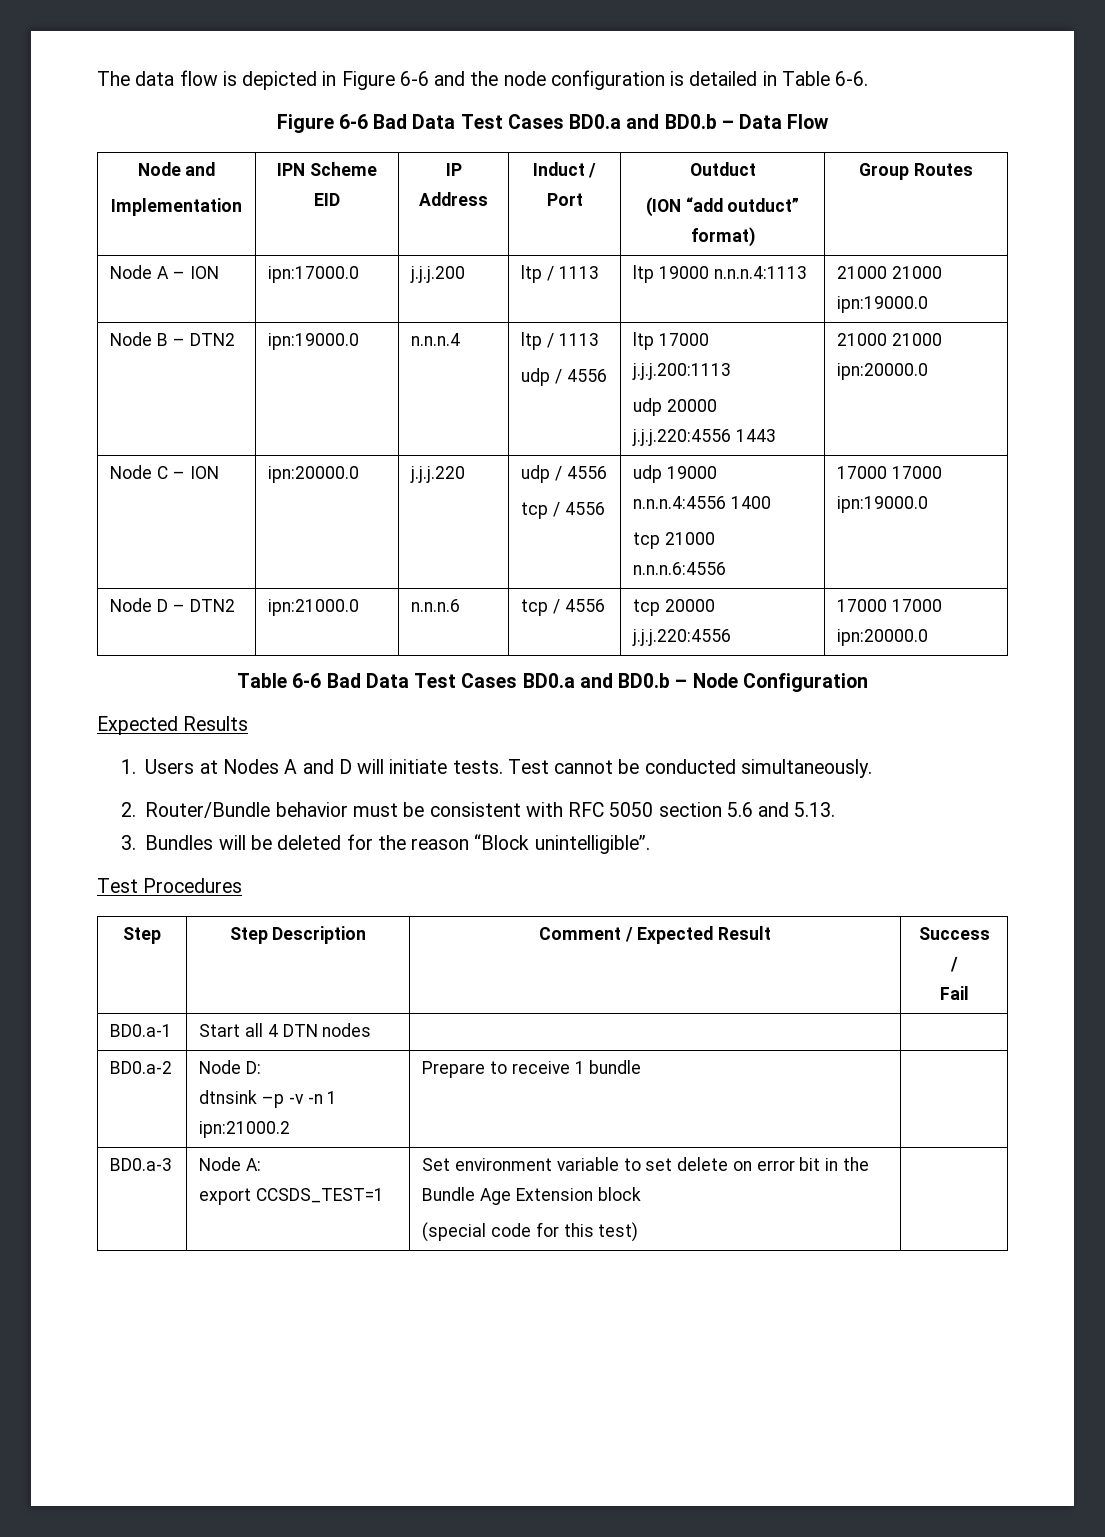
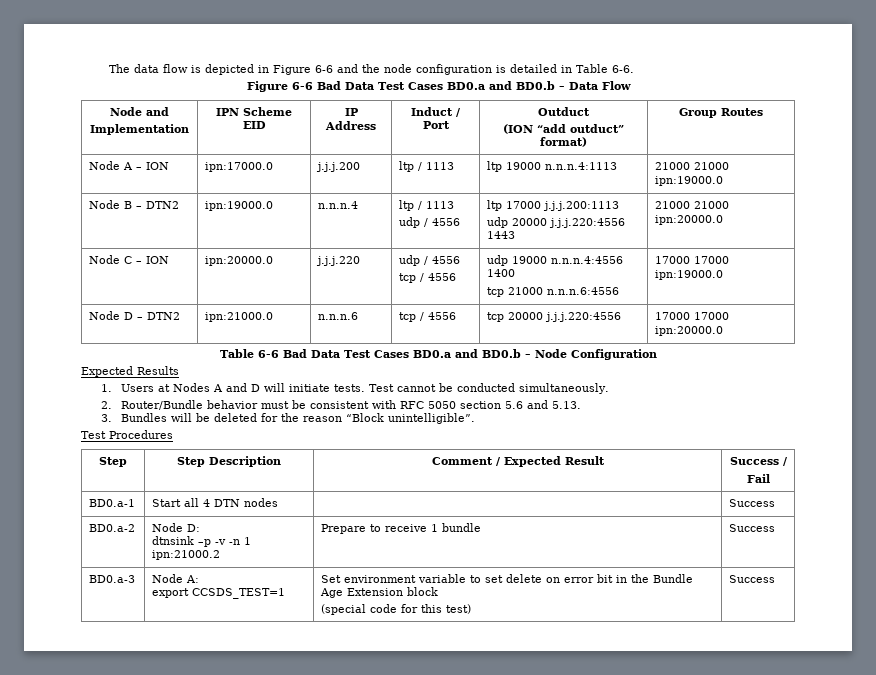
- BD0.a-1 | Start all 4 DTN nodes | |
+ BD0.a-1 | Start all 4 DTN nodes | | Success
  BD0.a-2 | Node D:
- dtnsink –p -v -n 1 ipn:21000.2 | Prepare to receive 1 bundle |
+ dtnsink –p -v -n 1 ipn:21000.2 | Prepare to receive 1 bundle | Success
  BD0.a-3 | Node A:
  export CCSDS_TEST=1 | Set environment variable to set delete on error bit in the Bundle Age Extension block
- (special code for this test) |
+ (special code for this test) | Success

